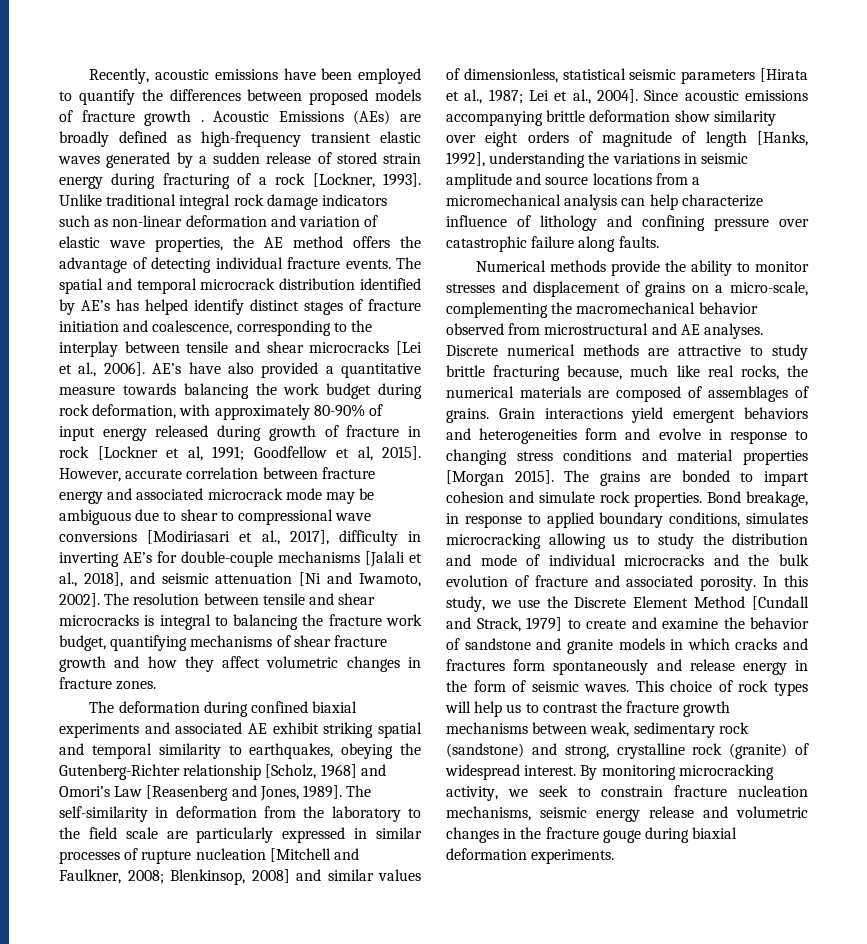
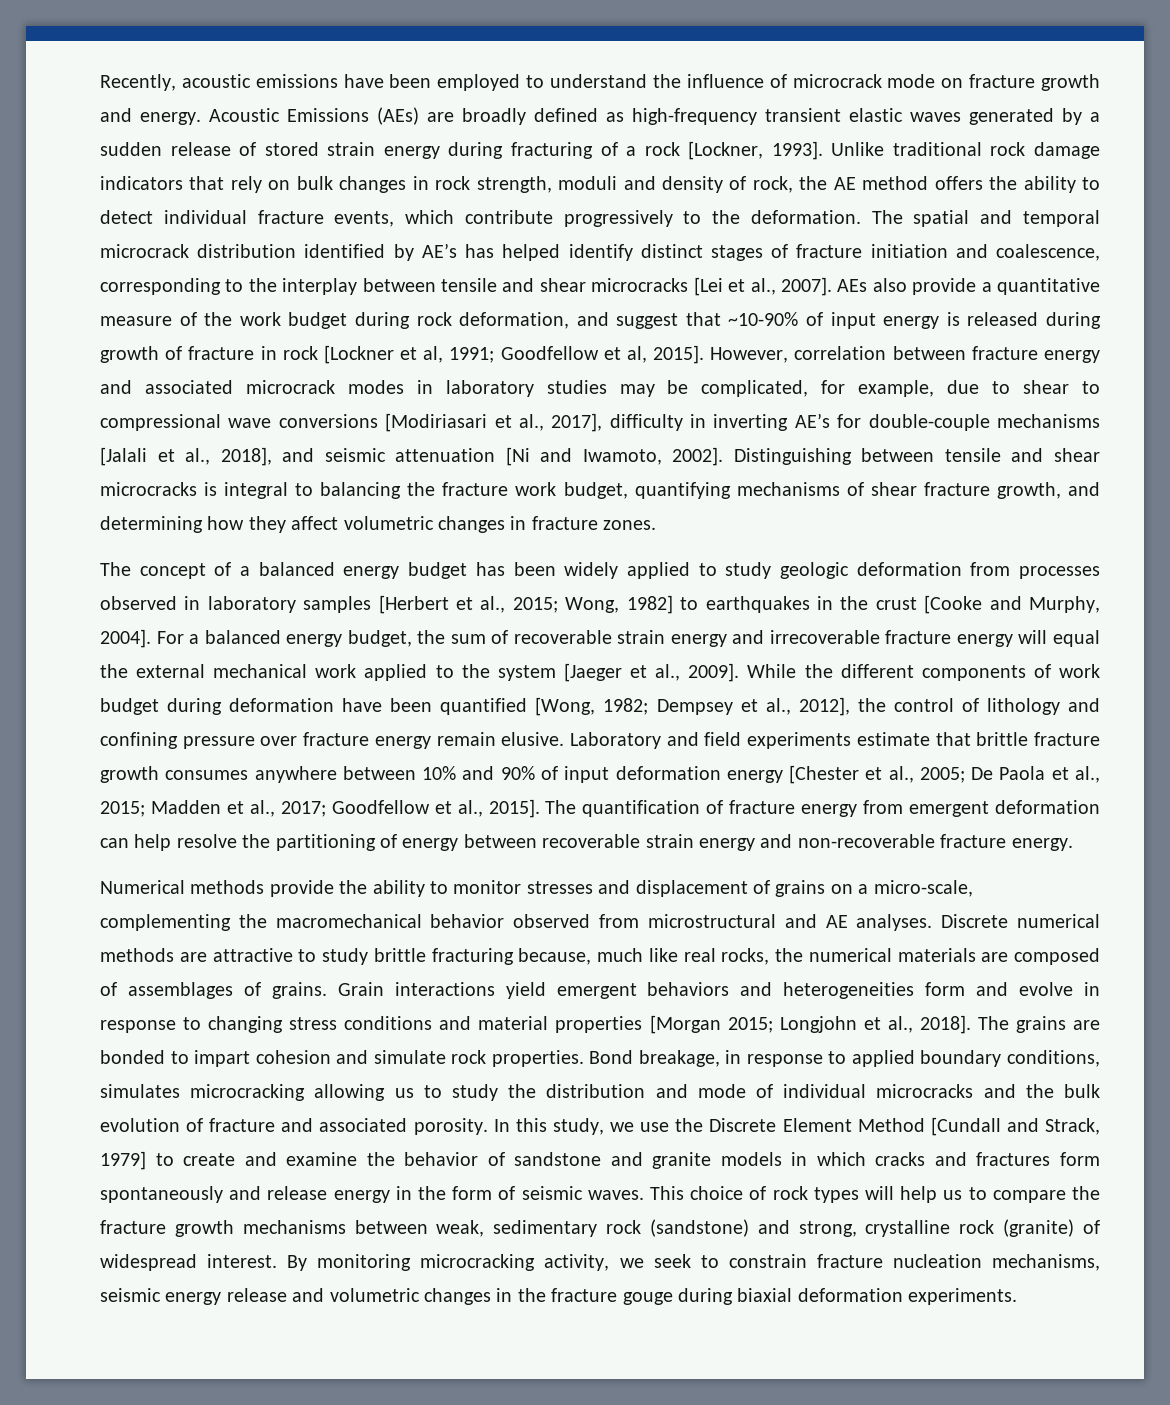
- Recently, acoustic emissions have been employed to quantify the differences between proposed models of fracture growth .
+ Recently, acoustic emissions have been employed to understand the influence of microcrack mode on fracture growth and energy.
- Unlike traditional integral rock damage indicators such as non-linear deformation and variation of elastic wave properties, the AE method offers the advantage of detecting individual fracture events.
+ Unlike traditional rock damage indicators that rely on bulk changes in rock strength, moduli and density of rock, the AE method offers the ability to detect individual fracture events, which contribute progressively to the deformation.
- The spatial and temporal microcrack distribution identified by AE’s has helped identify distinct stages of fracture initiation and coalescence, corresponding to the interplay between tensile and shear microcracks [Lei et al., 2006]. AE’s have also provided a quantitative measure towards balancing the work budget during rock deformation, with approximately 80-90% of input energy released during growth of fracture in rock [Lockner et al, 1991; Goodfellow et al, 2015].
+ The spatial and temporal microcrack distribution identified by AE’s has helped identify distinct stages of fracture initiation and coalescence, corresponding to the interplay between tensile and shear microcracks [Lei et al., 2007]. AEs also provide a quantitative measure of the work budget during rock deformation, and suggest that ~10-90% of input energy is released during growth of fracture in rock [Lockner et al, 1991; Goodfellow et al, 2015].
- However, accurate correlation between fracture energy and associated microcrack mode may be ambiguous due to shear to compressional wave conversions [Modiriasari et al., 2017], difficulty in inverting AE’s for double-couple mechanisms [Jalali et al., 2018], and seismic attenuation [Ni and Iwamoto, 2002].
+ However, correlation between fracture energy and associated microcrack modes in laboratory studies may be complicated, for example, due to shear to compressional wave conversions [Modiriasari et al., 2017], difficulty in inverting AE’s for double-couple mechanisms [Jalali et al., 2018], and seismic attenuation [Ni and Iwamoto, 2002].
- The resolution between tensile and shear microcracks is integral to balancing the fracture work budget, quantifying mechanisms of shear fracture growth and how they affect volumetric changes in fracture zones.
+ Distinguishing between tensile and shear microcracks is integral to balancing the fracture work budget, quantifying mechanisms of shear fracture growth, and determining how they affect volumetric changes in fracture zones.
- The deformation during confined biaxial experiments and associated AE exhibit striking spatial and temporal similarity to earthquakes, obeying the Gutenberg-Richter relationship [Scholz, 1968] and Omori’s Law [Reasenberg and Jones, 1989]. The self-similarity in deformation from the laboratory to the field scale are particularly expressed in similar processes of rupture nucleation [Mitchell and Faulkner, 2008; Blenkinsop, 2008] and similar values of dimensionless, statistical seismic parameters [Hirata et al., 1987; Lei et al., 2004]. Since acoustic emissions accompanying brittle deformation show similarity over eight orders of magnitude of length [Hanks, 1992], understanding the variations in seismic amplitude and source locations from a micromechanical analysis can help characterize influence of lithology and confining pressure over catastrophic failure along faults.
+ The concept of a balanced energy budget has been widely applied to study geologic deformation from processes observed in laboratory samples [Herbert et al., 2015; Wong, 1982] to earthquakes in the crust [Cooke and Murphy, 2004]. For a balanced energy budget, the sum of recoverable strain energy and irrecoverable fracture energy will equal the external mechanical work applied to the system [Jaeger et al., 2009]. While the different components of work budget during deformation have been quantified [Wong, 1982; Dempsey et al., 2012], the control of lithology and confining pressure over fracture energy remain elusive. Laboratory and field experiments estimate that brittle fracture growth consumes anywhere between 10% and 90% of input deformation energy [Chester et al., 2005; De Paola et al., 2015; Madden et al., 2017; Goodfellow et al., 2015]. The quantification of fracture energy from emergent deformation can help resolve the partitioning of energy between recoverable strain energy and non-recoverable fracture energy.
- Grain interactions yield emergent behaviors and heterogeneities form and evolve in response to changing stress conditions and material properties [Morgan 2015].
+ Grain interactions yield emergent behaviors and heterogeneities form and evolve in response to changing stress conditions and material properties [Morgan 2015; Longjohn et al., 2018].
- This choice of rock types will help us to contrast the fracture growth mechanisms between weak, sedimentary rock (sandstone) and strong, crystalline rock (granite) of widespread interest.
+ This choice of rock types will help us to compare the fracture growth mechanisms between weak, sedimentary rock (sandstone) and strong, crystalline rock (granite) of widespread interest.

